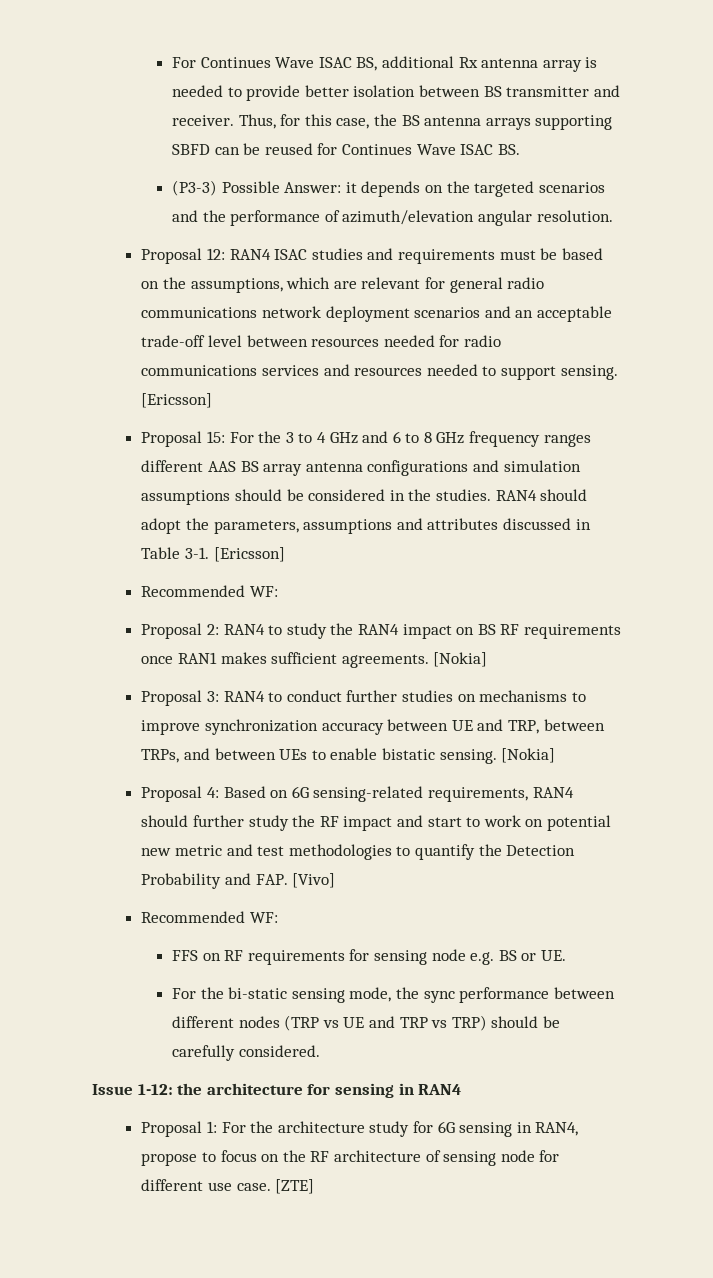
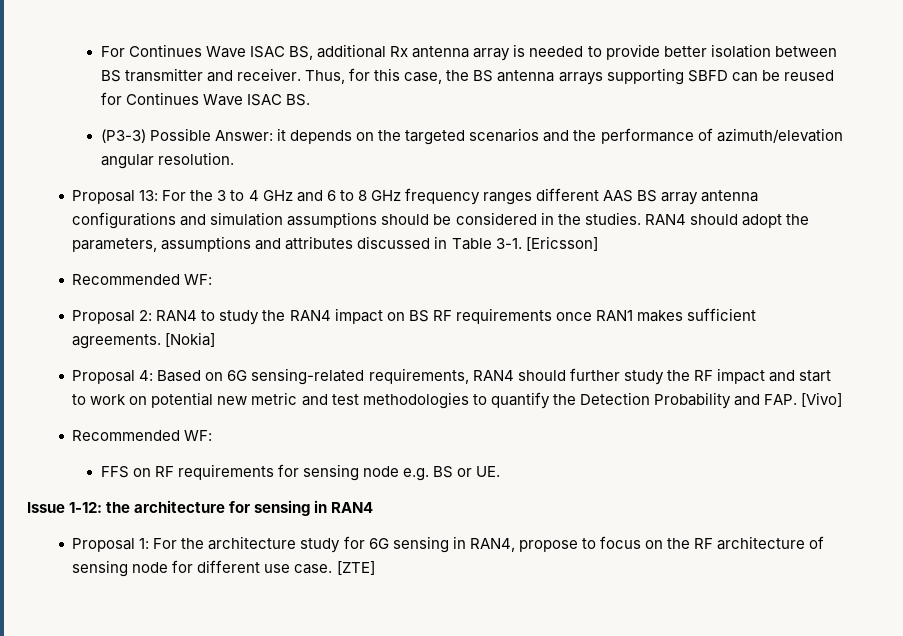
- Proposal 12: RAN4 ISAC studies and requirements must be based on the assumptions, which are relevant for general radio communications network deployment scenarios and an acceptable trade-off level between resources needed for radio communications services and resources needed to support sensing. [Ericsson]
- Proposal 15: For the 3 to 4 GHz and 6 to 8 GHz frequency ranges different AAS BS array antenna configurations and simulation assumptions should be considered in the studies.
+ Proposal 13: For the 3 to 4 GHz and 6 to 8 GHz frequency ranges different AAS BS array antenna configurations and simulation assumptions should be considered in the studies.
- Proposal 3: RAN4 to conduct further studies on mechanisms to improve synchronization accuracy between UE and TRP, between TRPs, and between UEs to enable bistatic sensing. [Nokia]
- For the bi-static sensing mode, the sync performance between different nodes (TRP vs UE and TRP vs TRP) should be carefully considered.

